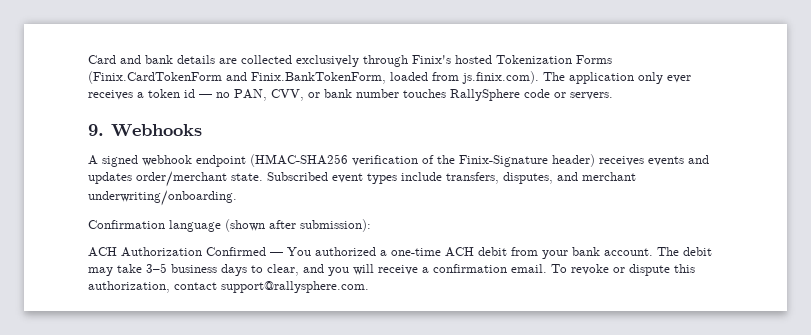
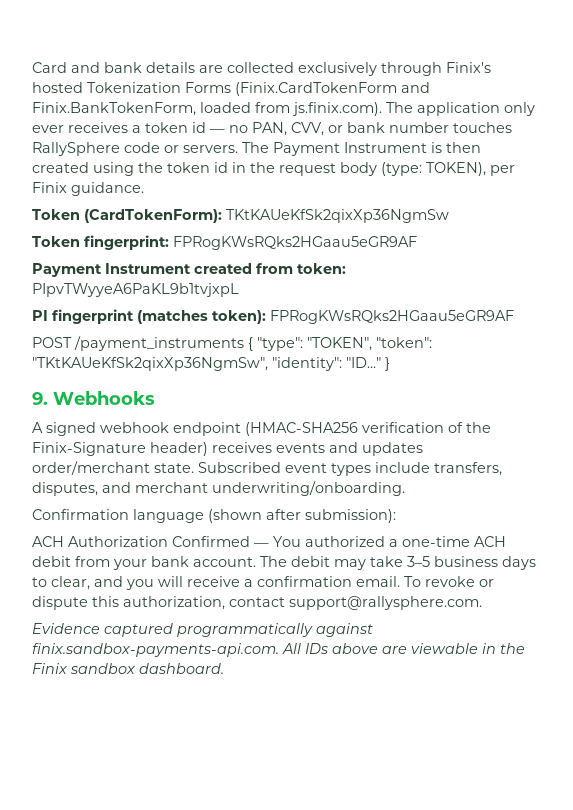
+ The Payment Instrument is then created using the token id in the request body (type: TOKEN), per Finix guidance.
+ Token (CardTokenForm): TKtKAUeKfSk2qixXp36NgmSw
+ Token fingerprint: FPRogKWsRQks2HGaau5eGR9AF
+ Payment Instrument created from token: PIpvTWyyeA6PaKL9b1tvjxpL
+ PI fingerprint (matches token): FPRogKWsRQks2HGaau5eGR9AF
+ POST /payment_instruments { "type": "TOKEN", "token": "TKtKAUeKfSk2qixXp36NgmSw", "identity": "ID..." }
+ Evidence captured programmatically against finix.sandbox-payments-api.com. All IDs above are viewable in the Finix sandbox dashboard.

